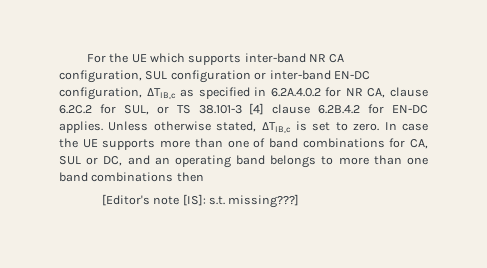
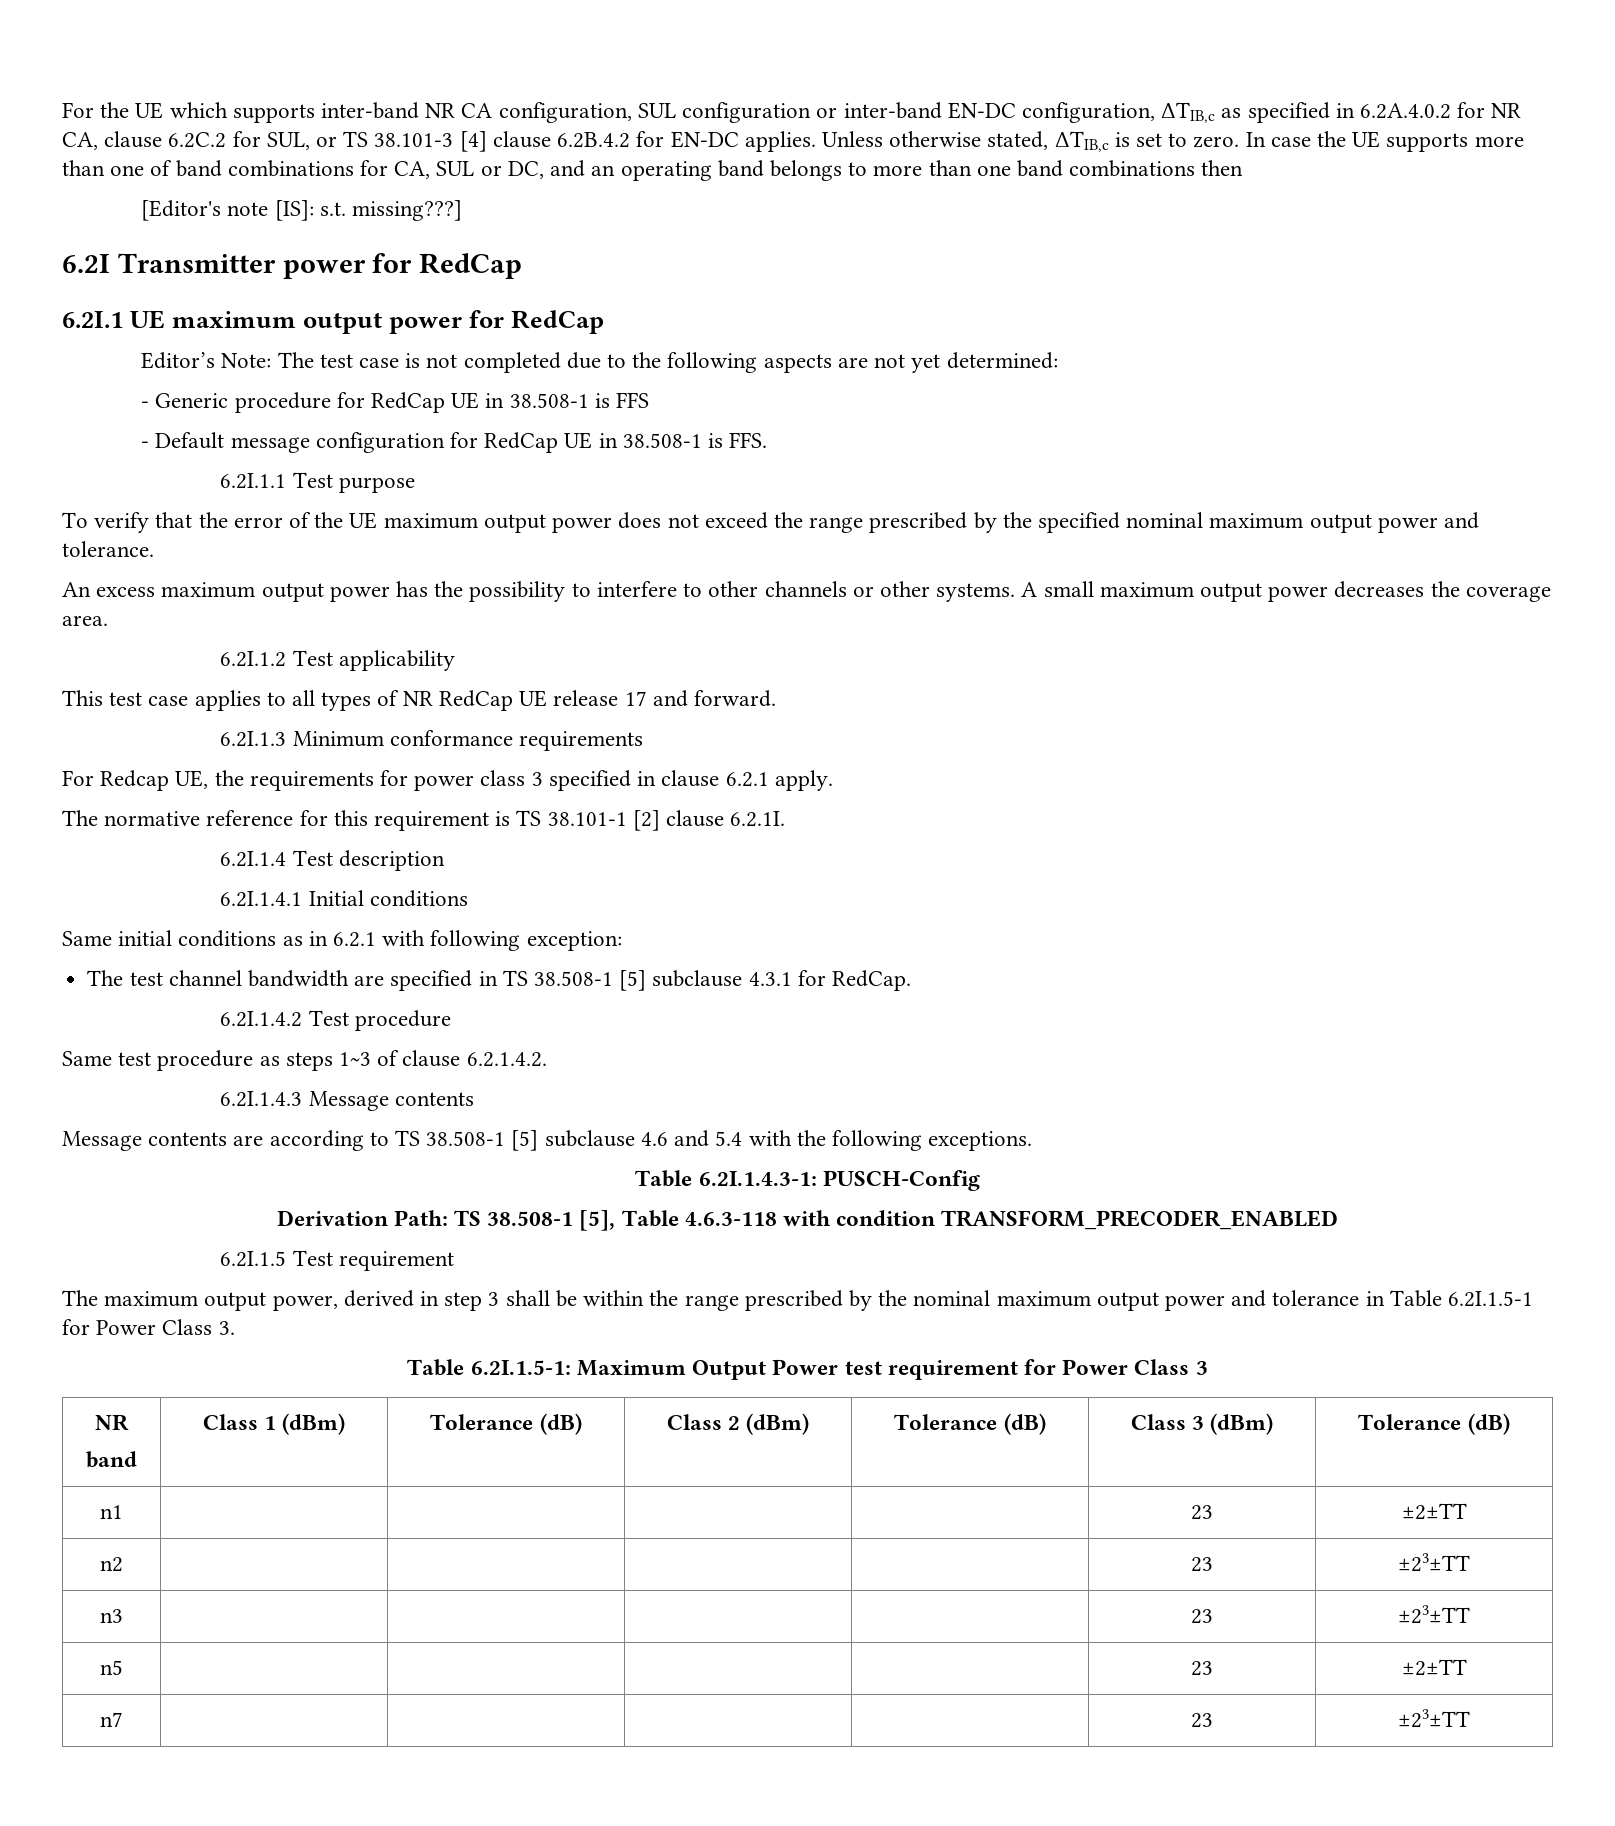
+ 6.2I Transmitter power for RedCap
+ 6.2I.1 UE maximum output power for RedCap
+ Editor’s Note: The test case is not completed due to the following aspects are not yet determined:
+ - Generic procedure for RedCap UE in 38.508-1 is FFS
+ - Default message configuration for RedCap UE in 38.508-1 is FFS.
+ 6.2I.1.1 Test purpose
+ To verify that the error of the UE maximum output power does not exceed the range prescribed by the specified nominal maximum output power and tolerance.
+ An excess maximum output power has the possibility to interfere to other channels or other systems. A small maximum output power decreases the coverage area.
+ 6.2I.1.2 Test applicability
+ This test case applies to all types of NR RedCap UE release 17 and forward.
+ 6.2I.1.3 Minimum conformance requirements
+ For Redcap UE, the requirements for power class 3 specified in clause 6.2.1 apply.
+ The normative reference for this requirement is TS 38.101-1 [2] clause 6.2.1I.
+ 6.2I.1.4 Test description
+ 6.2I.1.4.1 Initial conditions
+ Same initial conditions as in 6.2.1 with following exception:
+ The test channel bandwidth are specified in TS 38.508-1 [5] subclause 4.3.1 for RedCap.
+ 6.2I.1.4.2 Test procedure
+ Same test procedure as steps 1~3 of clause 6.2.1.4.2.
+ 6.2I.1.4.3 Message contents
+ Message contents are according to TS 38.508-1 [5] subclause 4.6 and 5.4 with the following exceptions.
+ Table 6.2I.1.4.3-1: PUSCH-Config
+ Derivation Path: TS 38.508-1 [5], Table 4.6.3-118 with condition TRANSFORM_PRECODER_ENABLED
+ 6.2I.1.5 Test requirement
+ The maximum output power, derived in step 3 shall be within the range prescribed by the nominal maximum output power and tolerance in Table 6.2I.1.5-1 for Power Class 3.
+ Table 6.2I.1.5-1: Maximum Output Power test requirement for Power Class 3
+ NR
+ band | Class 1 (dBm) | Tolerance (dB) | Class 2 (dBm) | Tolerance (dB) | Class 3 (dBm) | Tolerance (dB)
+ n1 | | | | | 23 | ±2±TT
+ n2 | | | | | 23 | ±23±TT
+ n3 | | | | | 23 | ±23±TT
+ n5 | | | | | 23 | ±2±TT
+ n7 | | | | | 23 | ±23±TT

